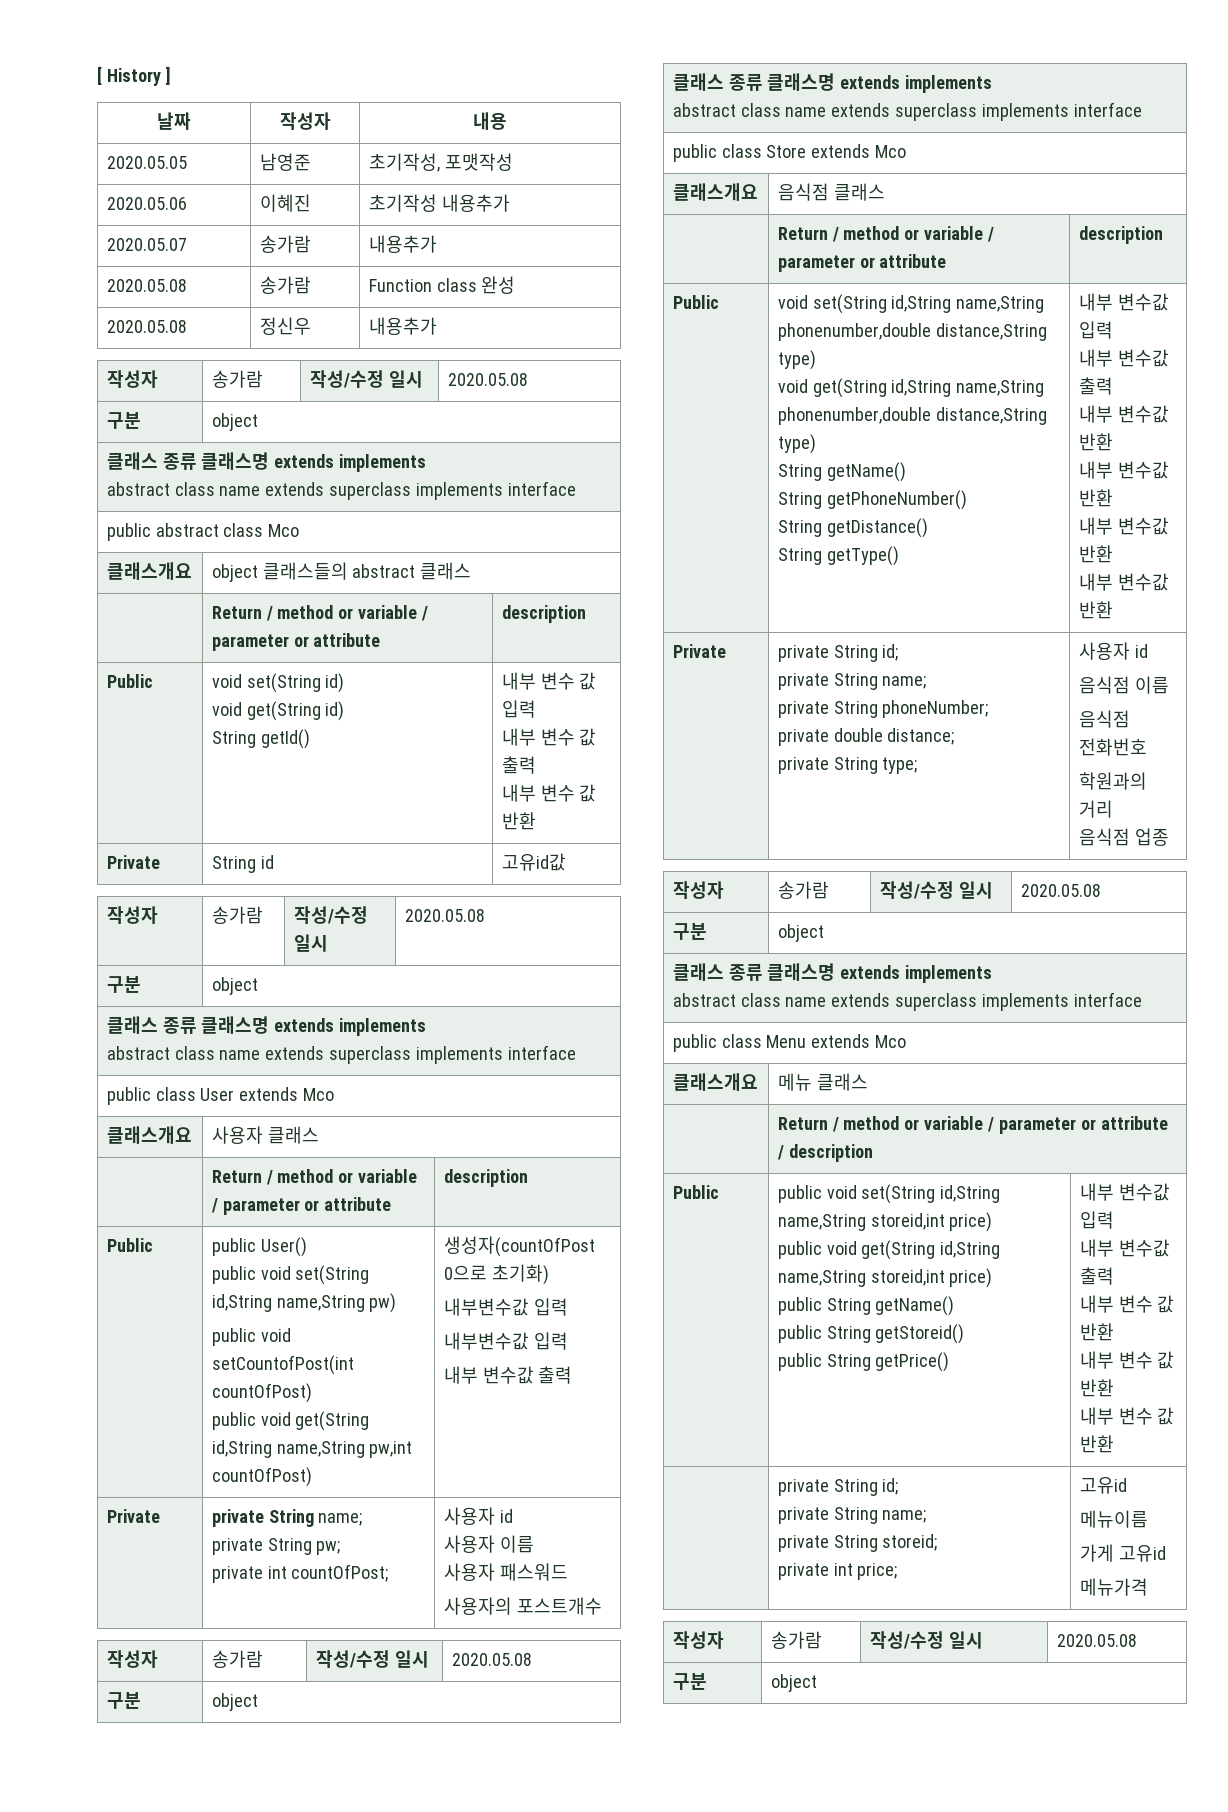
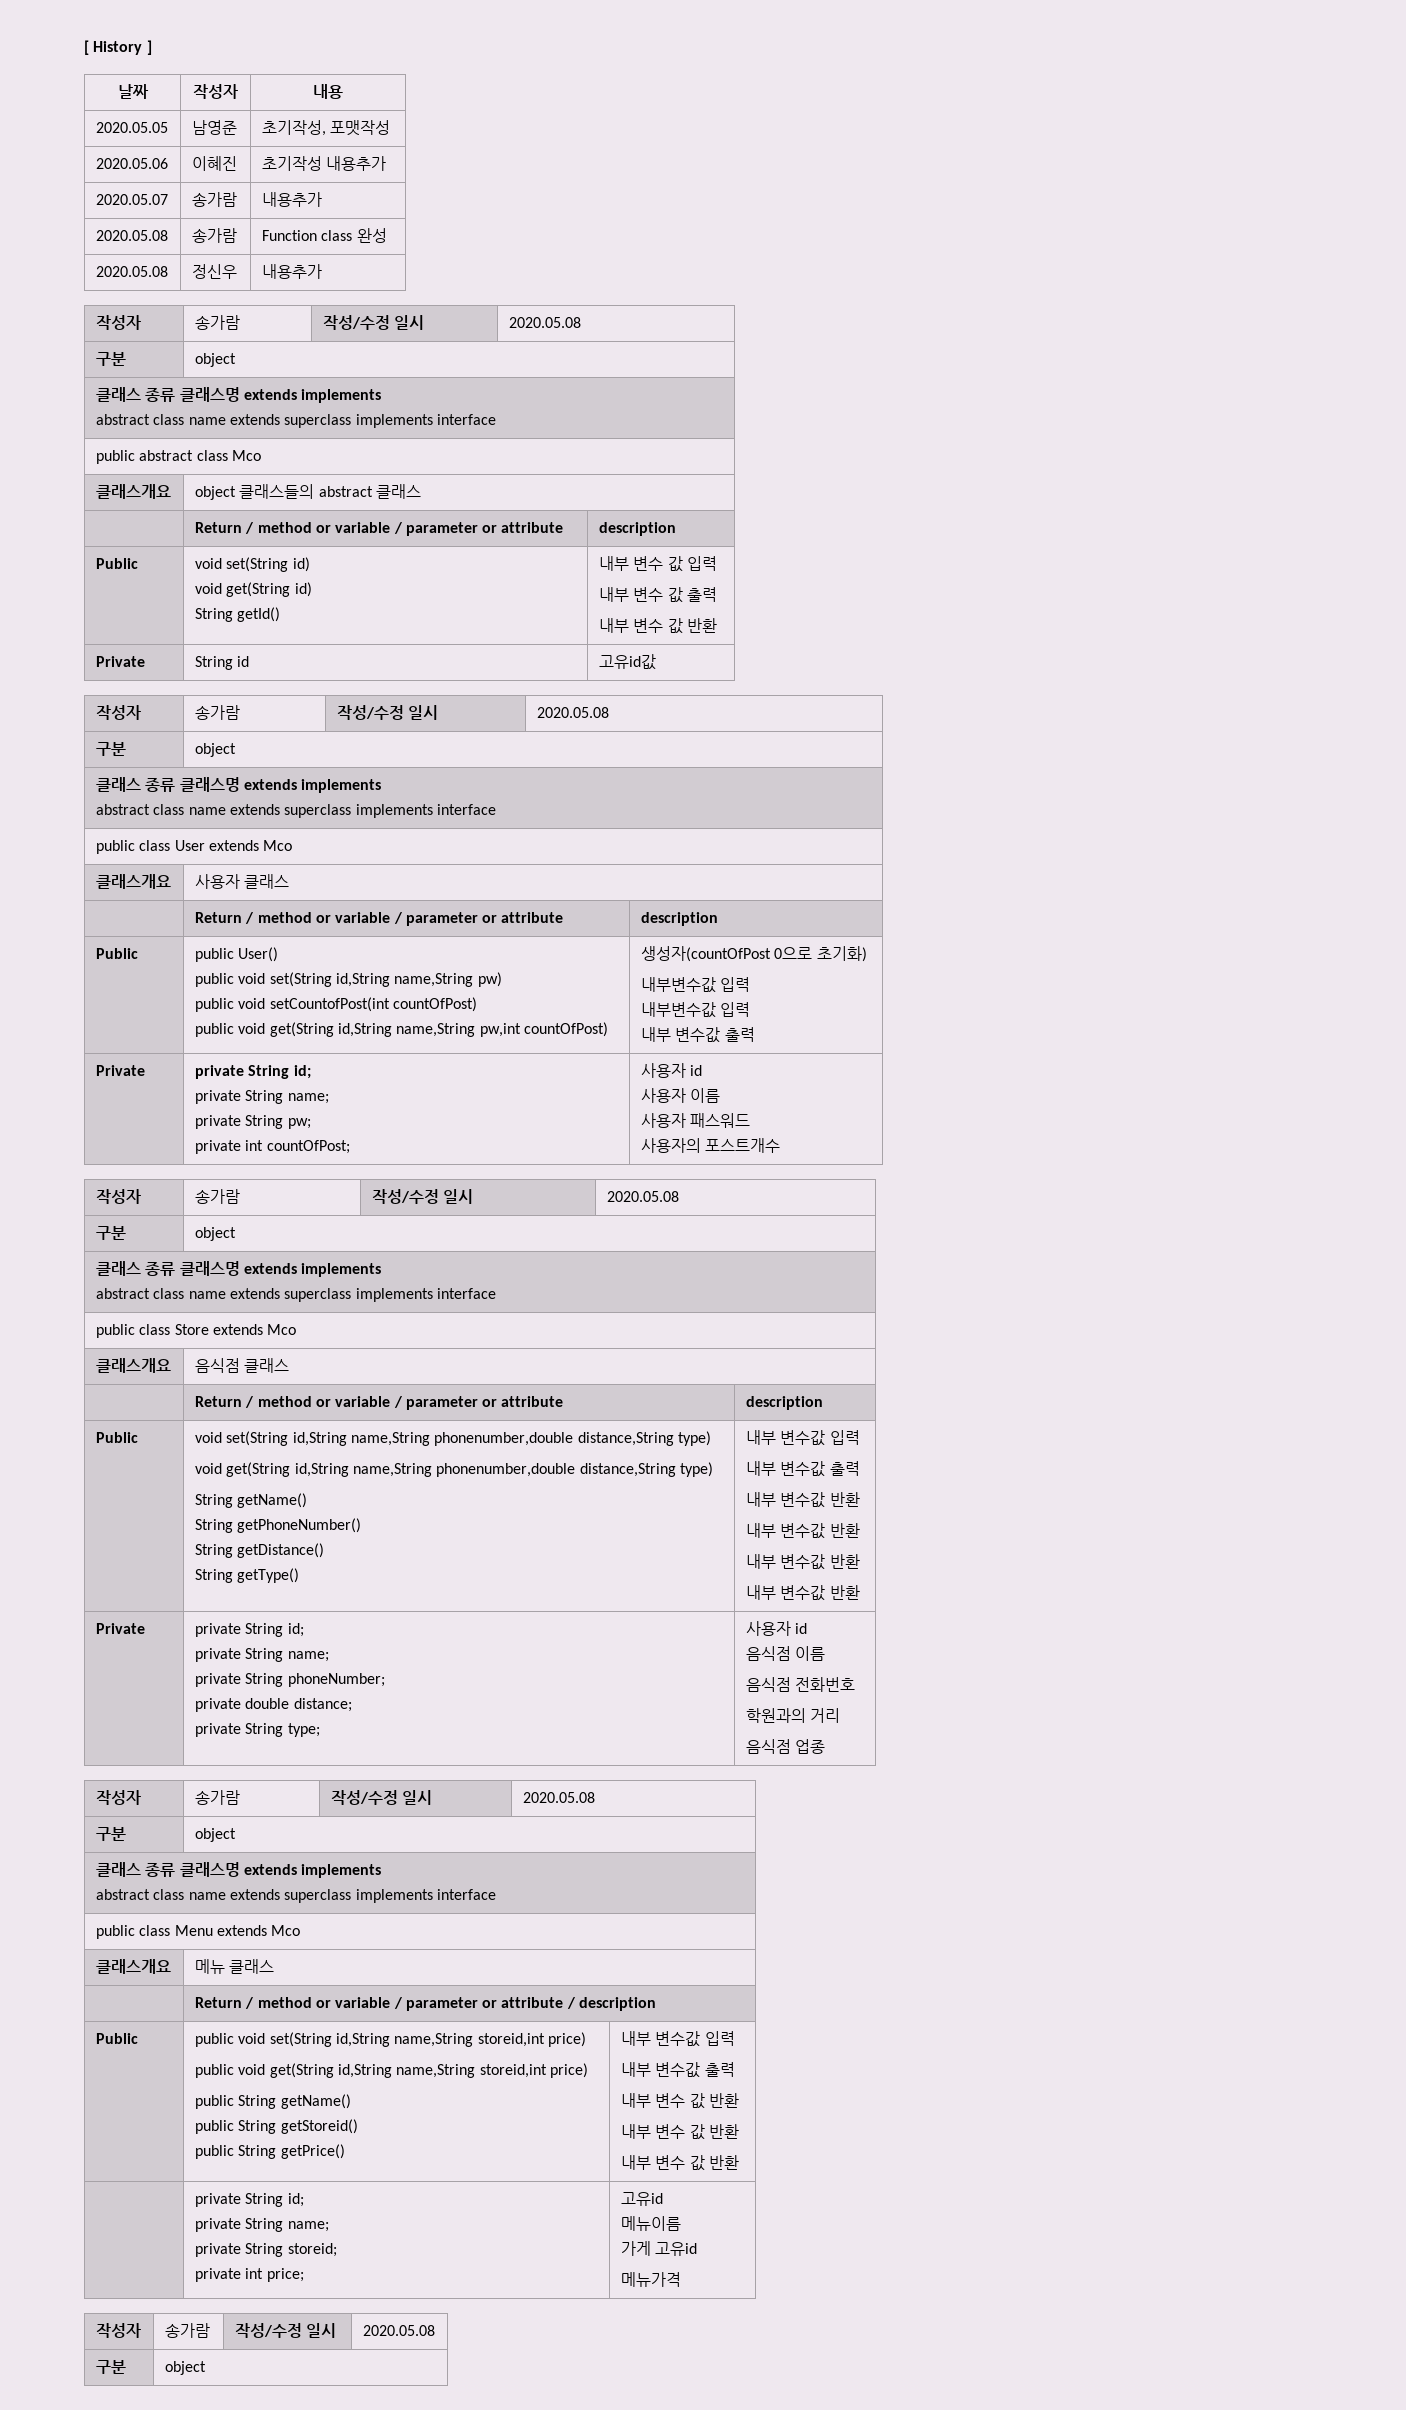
  Public | public User()
  public void set(String id,String name,String pw)
  public void setCountofPost(int countOfPost)
  public void get(String id,String name,String pw,int countOfPost) | 생성자(countOfPost 0으로 초기화)
  내부변수값 입력
  내부변수값 입력
  내부 변수값 출력
- Private | private String name;
+ Private | private String id;
+ private String name;

